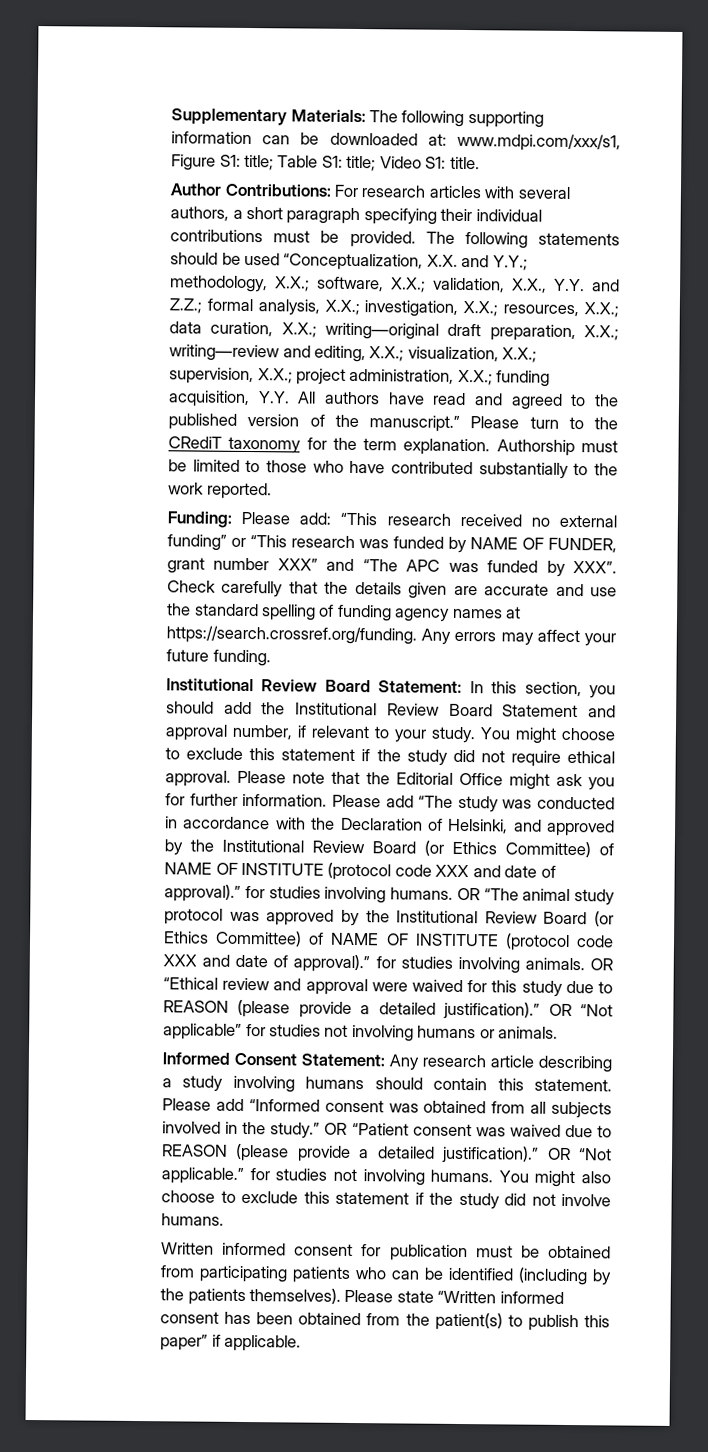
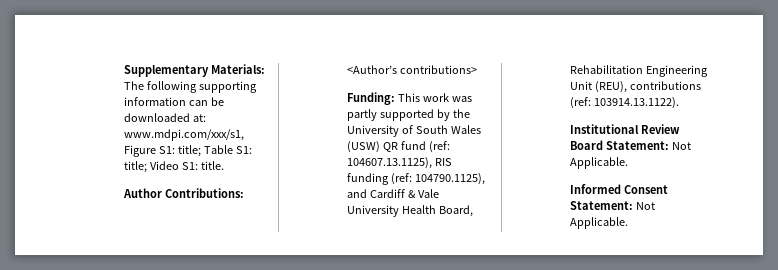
- Author Contributions: For research articles with several authors, a short paragraph specifying their individual contributions must be provided. The following statements should be used “Conceptualization, X.X. and Y.Y.; methodology, X.X.; software, X.X.; validation, X.X., Y.Y. and Z.Z.; formal analysis, X.X.; investigation, X.X.; resources, X.X.; data curation, X.X.; writing—original draft preparation, X.X.; writing—review and editing, X.X.; visualization, X.X.; supervision, X.X.; project administration, X.X.; funding acquisition, Y.Y. All authors have read and agreed to the published version of the manuscript.” Please turn to the CRediT taxonomy for the term explanation. Authorship must be limited to those who have contributed substantially to the work reported.
- Funding: Please add: “This research received no external funding” or “This research was funded by NAME OF FUNDER, grant number XXX” and “The APC was funded by XXX”. Check carefully that the details given are accurate and use the standard spelling of funding agency names at https://search.crossref.org/funding. Any errors may affect your future funding.
- Institutional Review Board Statement: In this section, you should add the Institutional Review Board Statement and approval number, if relevant to your study. You might choose to exclude this statement if the study did not require ethical approval. Please note that the Editorial Office might ask you for further information. Please add “The study was conducted in accordance with the Declaration of Helsinki, and approved by the Institutional Review Board (or Ethics Committee) of NAME OF INSTITUTE (protocol code XXX and date of approval).” for studies involving humans. OR “The animal study protocol was approved by the Institutional Review Board (or Ethics Committee) of NAME OF INSTITUTE (protocol code XXX and date of approval).” for studies involving animals. OR “Ethical review and approval were waived for this study due to REASON (please provide a detailed justification).” OR “Not applicable” for studies not involving humans or animals.
- Informed Consent Statement: Any research article describing a study involving humans should contain this statement. Please add “Informed consent was obtained from all subjects involved in the study.” OR “Patient consent was waived due to REASON (please provide a detailed justification).” OR “Not applicable.” for studies not involving humans. You might also choose to exclude this statement if the study did not involve humans.
- Written informed consent for publication must be obtained from participating patients who can be identified (including by the patients themselves). Please state “Written informed consent has been obtained from the patient(s) to publish this paper” if applicable.
+ Author Contributions: <Author’s contributions>
+ Funding: This work was partly supported by the University of South Wales (USW) QR fund (ref: 104607.13.1125), RIS funding (ref: 104790.1125), and Cardiff & Vale University Health Board, Rehabilitation Engineering Unit (REU), contributions (ref: 103914.13.1122).
+ Institutional Review Board Statement: Not Applicable.
+ Informed Consent Statement: Not Applicable.

